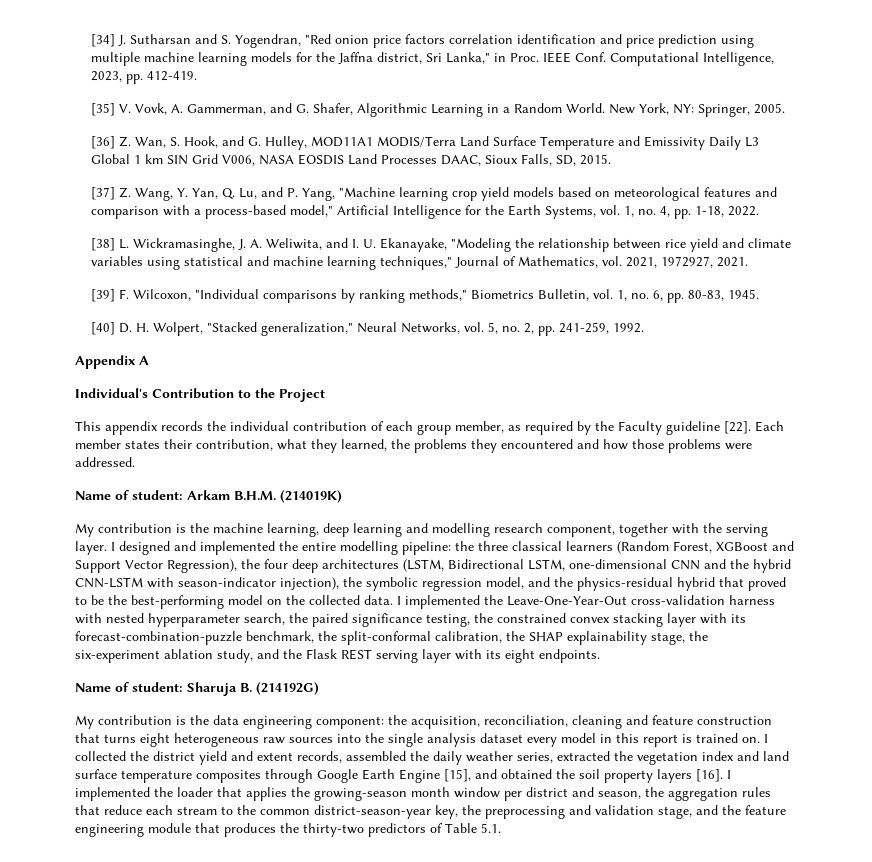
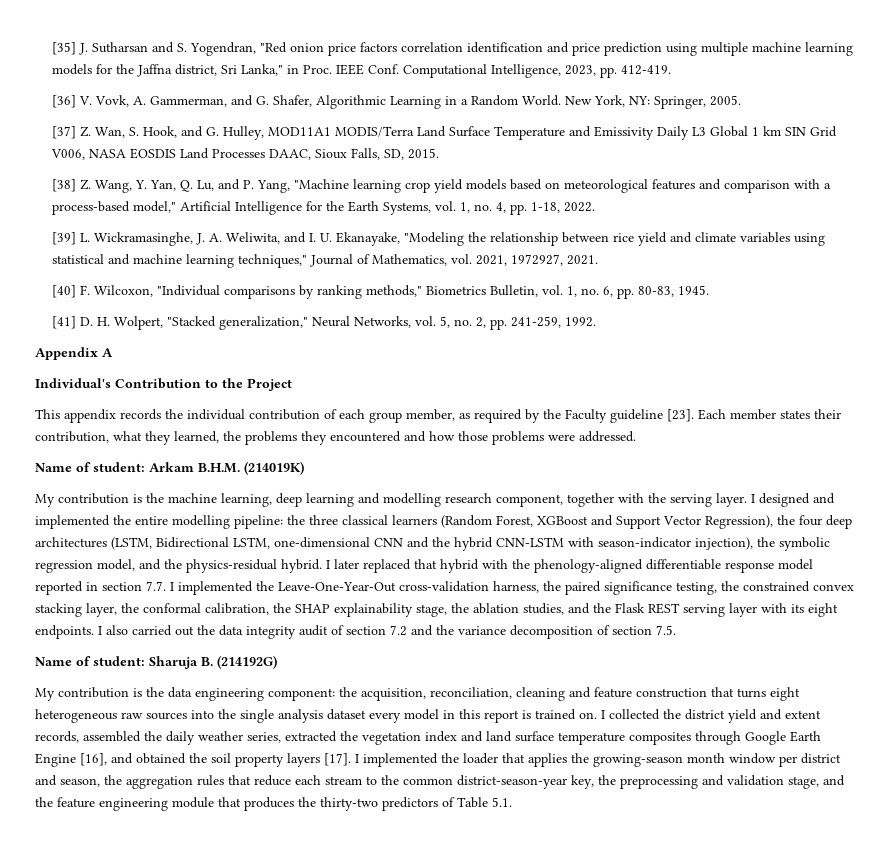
- [34] J. Sutharsan and S. Yogendran, "Red onion price factors correlation identification and price prediction using multiple machine learning models for the Jaffna district, Sri Lanka," in Proc.
+ [35] J. Sutharsan and S. Yogendran, "Red onion price factors correlation identification and price prediction using multiple machine learning models for the Jaffna district, Sri Lanka," in Proc.
- [35] V. Vovk, A. Gammerman, and G. Shafer, Algorithmic Learning in a Random World.
+ [36] V. Vovk, A. Gammerman, and G. Shafer, Algorithmic Learning in a Random World.
- [36] Z. Wan, S. Hook, and G. Hulley, MOD11A1 MODIS/Terra Land Surface Temperature and Emissivity Daily L3 Global 1 km SIN Grid V006, NASA EOSDIS Land Processes DAAC, Sioux Falls, SD, 2015.
+ [37] Z. Wan, S. Hook, and G. Hulley, MOD11A1 MODIS/Terra Land Surface Temperature and Emissivity Daily L3 Global 1 km SIN Grid V006, NASA EOSDIS Land Processes DAAC, Sioux Falls, SD, 2015.
- [37] Z. Wang, Y. Yan, Q. Lu, and P. Yang, "Machine learning crop yield models based on meteorological features and comparison with a process-based model," Artificial Intelligence for the Earth Systems, vol. 1, no. 4, pp. 1-18, 2022.
+ [38] Z. Wang, Y. Yan, Q. Lu, and P. Yang, "Machine learning crop yield models based on meteorological features and comparison with a process-based model," Artificial Intelligence for the Earth Systems, vol. 1, no. 4, pp. 1-18, 2022.
- [38] L. Wickramasinghe, J. A. Weliwita, and I. U. Ekanayake, "Modeling the relationship between rice yield and climate variables using statistical and machine learning techniques," Journal of Mathematics, vol. 2021, 1972927, 2021.
+ [39] L. Wickramasinghe, J. A. Weliwita, and I. U. Ekanayake, "Modeling the relationship between rice yield and climate variables using statistical and machine learning techniques," Journal of Mathematics, vol. 2021, 1972927, 2021.
- [39] F. Wilcoxon, "Individual comparisons by ranking methods," Biometrics Bulletin, vol. 1, no. 6, pp. 80-83, 1945.
+ [40] F. Wilcoxon, "Individual comparisons by ranking methods," Biometrics Bulletin, vol. 1, no. 6, pp. 80-83, 1945.
- [40] D. H. Wolpert, "Stacked generalization," Neural Networks, vol. 5, no. 2, pp. 241-259, 1992.
+ [41] D. H. Wolpert, "Stacked generalization," Neural Networks, vol. 5, no. 2, pp. 241-259, 1992.
- This appendix records the individual contribution of each group member, as required by the Faculty guideline [22].
+ This appendix records the individual contribution of each group member, as required by the Faculty guideline [23].
- the three classical learners (Random Forest, XGBoost and Support Vector Regression), the four deep architectures (LSTM, Bidirectional LSTM, one-dimensional CNN and the hybrid CNN-LSTM with season-indicator injection), the symbolic regression model, and the physics-residual hybrid that proved to be the best-performing model on the collected data. I implemented the Leave-One-Year-Out cross-validation harness with nested hyperparameter search, the paired significance testing, the constrained convex stacking layer with its forecast-combination-puzzle benchmark, the split-conformal calibration, the SHAP explainability stage, the six-experiment ablation study, and the Flask REST serving layer with its eight endpoints.
+ the three classical learners (Random Forest, XGBoost and Support Vector Regression), the four deep architectures (LSTM, Bidirectional LSTM, one-dimensional CNN and the hybrid CNN-LSTM with season-indicator injection), the symbolic regression model, and the physics-residual hybrid. I later replaced that hybrid with the phenology-aligned differentiable response model reported in section 7.7. I implemented the Leave-One-Year-Out cross-validation harness, the paired significance testing, the constrained convex stacking layer, the conformal calibration, the SHAP explainability stage, the ablation studies, and the Flask REST serving layer with its eight endpoints. I also carried out the data integrity audit of section 7.2 and the variance decomposition of section 7.5.
- I collected the district yield and extent records, assembled the daily weather series, extracted the vegetation index and land surface temperature composites through Google Earth Engine [15], and obtained the soil property layers [16].
+ I collected the district yield and extent records, assembled the daily weather series, extracted the vegetation index and land surface temperature composites through Google Earth Engine [16], and obtained the soil property layers [17].

